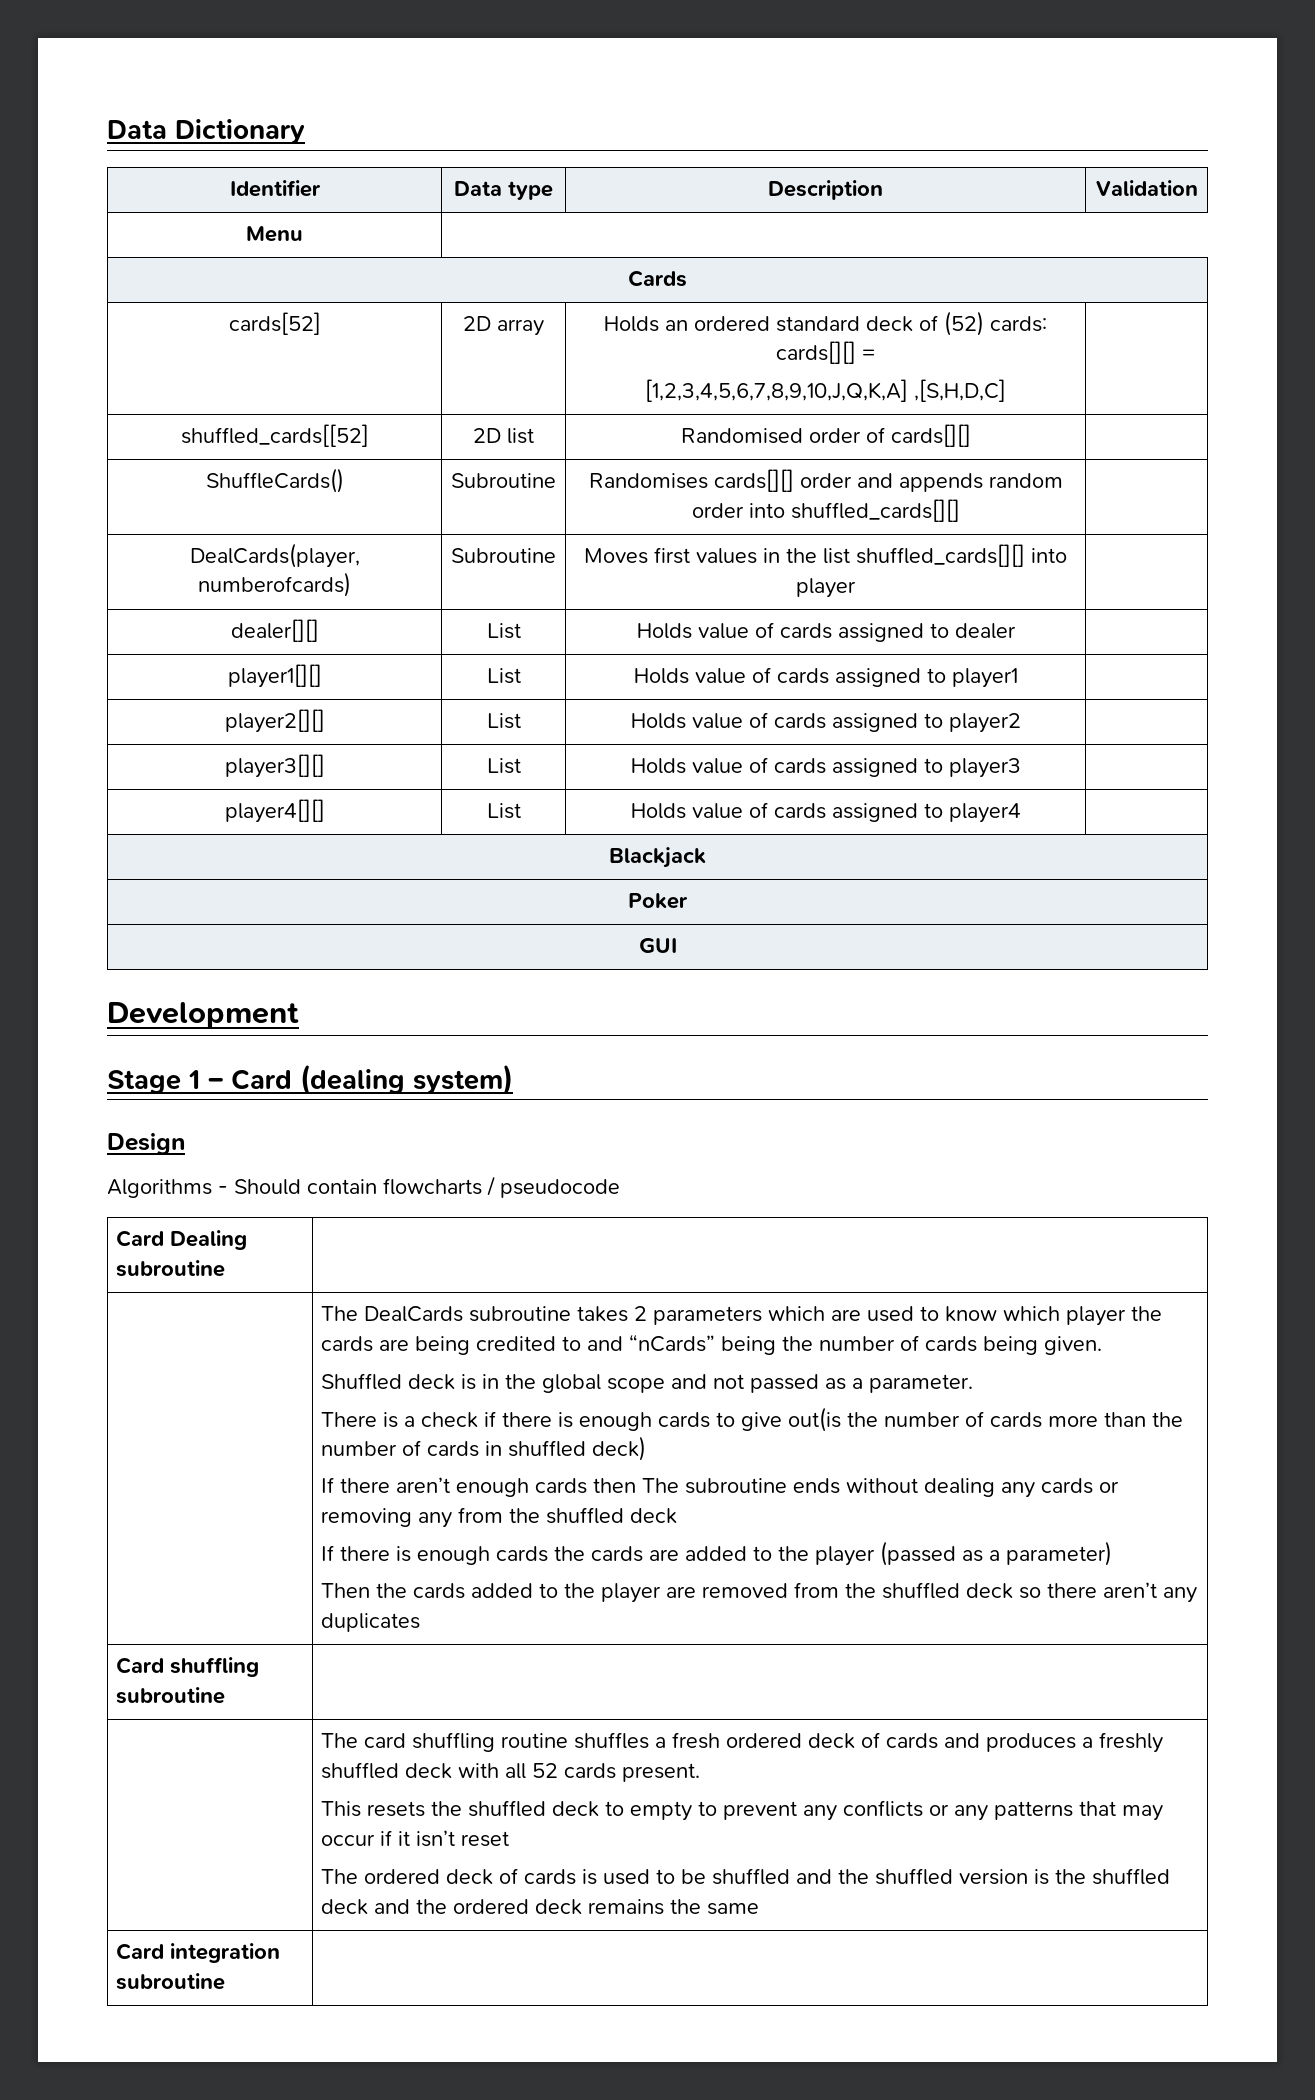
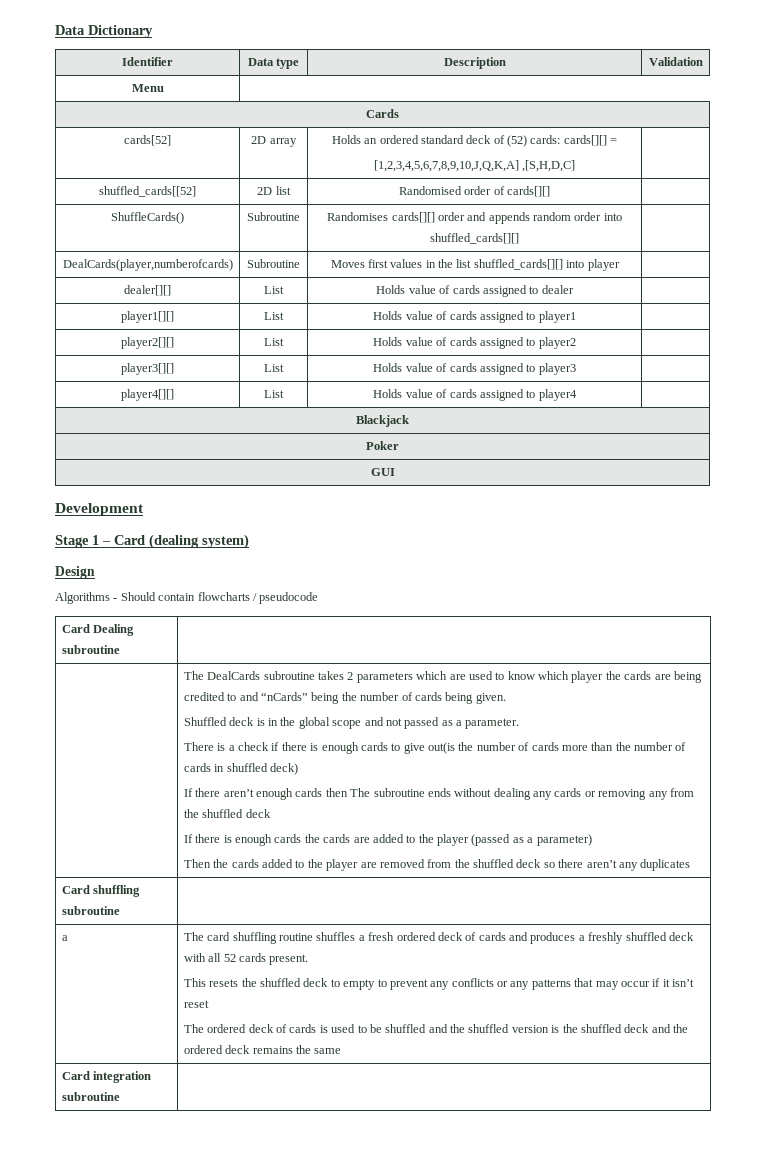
  Card shuffling subroutine |
+ a

